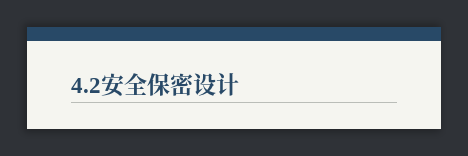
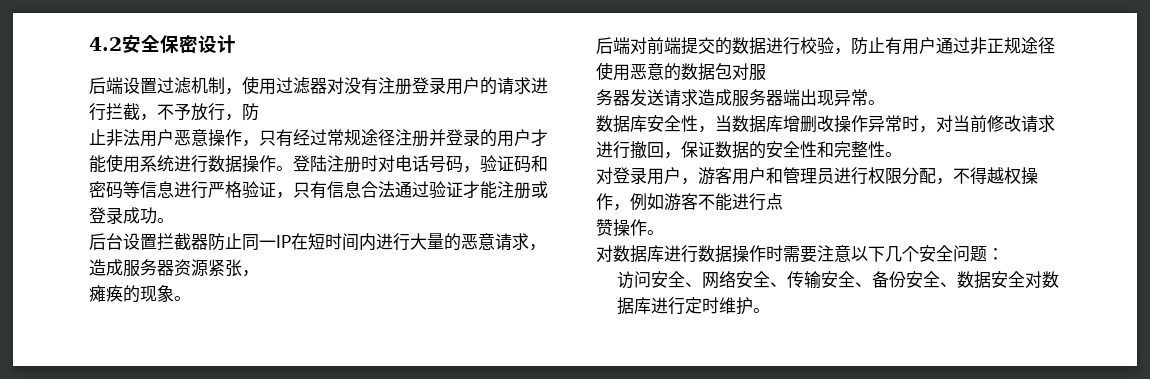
+ 后端设置过滤机制，使用过滤器对没有注册登录用户的请求进行拦截，不予放行，防
+ 止非法用户恶意操作，只有经过常规途径注册并登录的用户才能使用系统进行数据操作。登陆注册时对电话号码，验证码和密码等信息进行严格验证，只有信息合法通过验证才能注册或登录成功。
+ 后台设置拦截器防止同一IP在短时间内进行大量的恶意请求，造成服务器资源紧张，
+ 瘫痪的现象。
+ 后端对前端提交的数据进行校验，防止有用户通过非正规途径使用恶意的数据包对服
+ 务器发送请求造成服务器端出现异常。
+ 数据库安全性，当数据库增删改操作异常时，对当前修改请求进行撤回，保证数据的安全性和完整性。
+ 对登录用户，游客用户和管理员进行权限分配，不得越权操作，例如游客不能进行点
+ 赞操作。
+ 对数据库进行数据操作时需要注意以下几个安全问题：
+ 访问安全、网络安全、传输安全、备份安全、数据安全对数据库进行定时维护。

